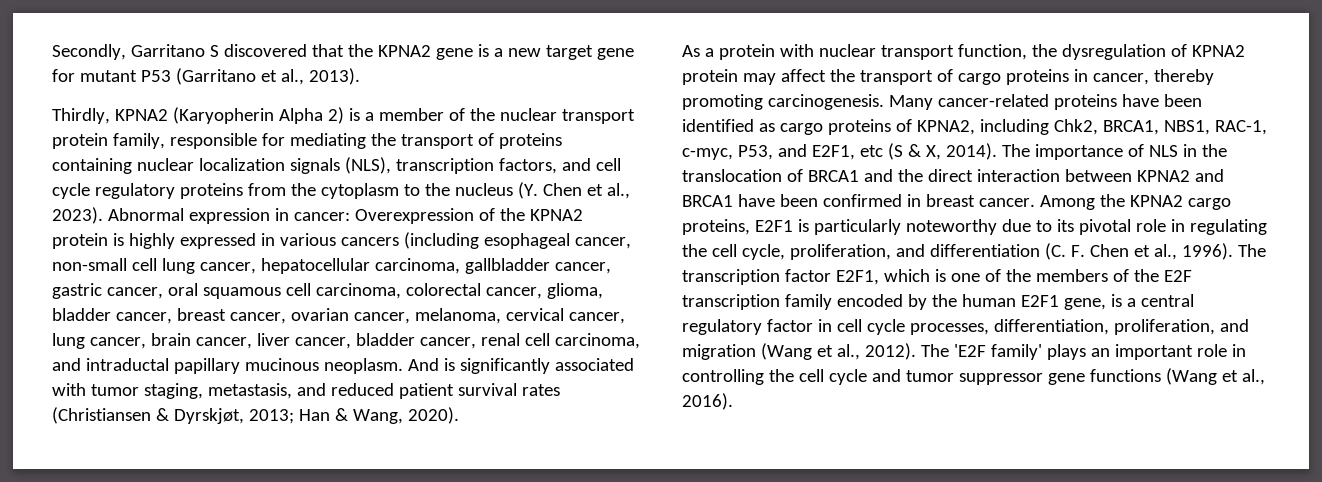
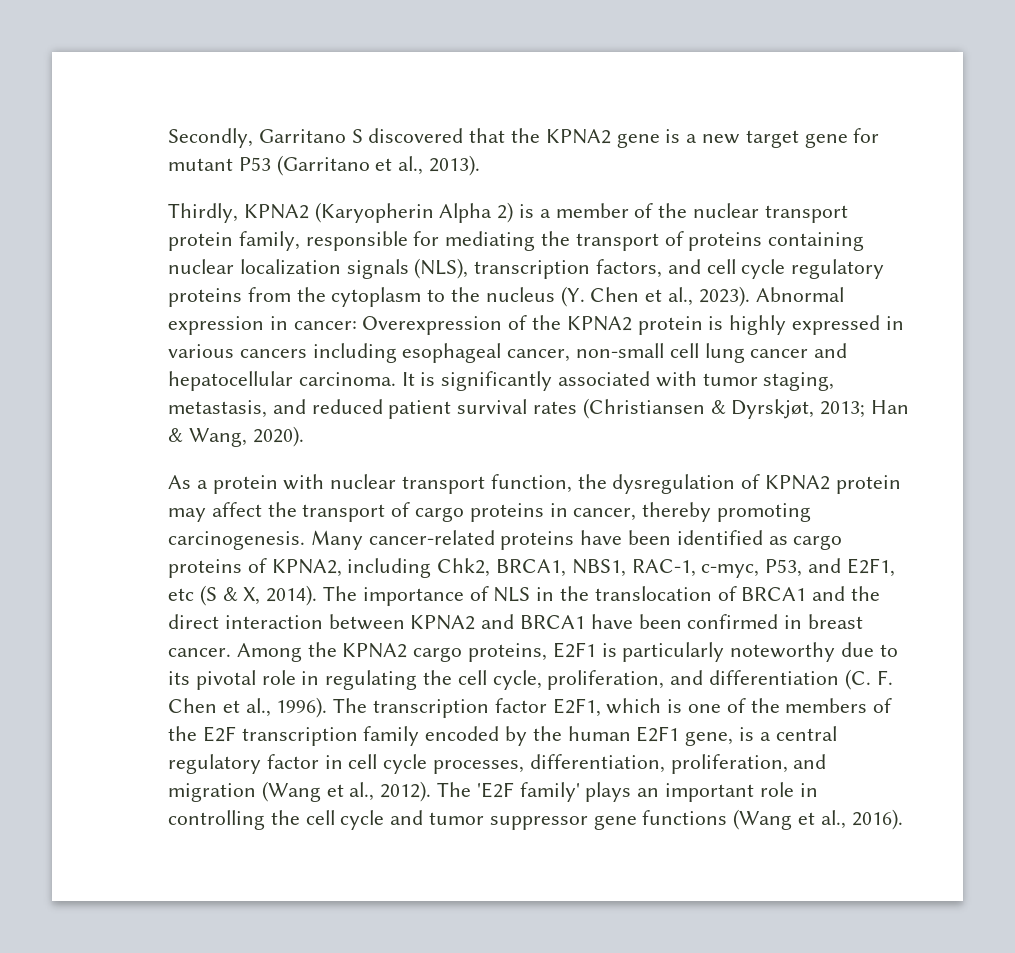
- Abnormal expression in cancer: Overexpression of the KPNA2 protein is highly expressed in various cancers (including esophageal cancer, non-small cell lung cancer, hepatocellular carcinoma, gallbladder cancer, gastric cancer, oral squamous cell carcinoma, colorectal cancer, glioma, bladder cancer, breast cancer, ovarian cancer, melanoma, cervical cancer, lung cancer, brain cancer, liver cancer, bladder cancer, renal cell carcinoma, and intraductal papillary mucinous neoplasm. And is significantly associated with tumor staging, metastasis, and reduced patient survival rates (Christiansen & Dyrskjøt, 2013; Han & Wang, 2020).
+ Abnormal expression in cancer: Overexpression of the KPNA2 protein is highly expressed in various cancers including esophageal cancer, non-small cell lung cancer and hepatocellular carcinoma. It is significantly associated with tumor staging, metastasis, and reduced patient survival rates (Christiansen & Dyrskjøt, 2013; Han & Wang, 2020).

